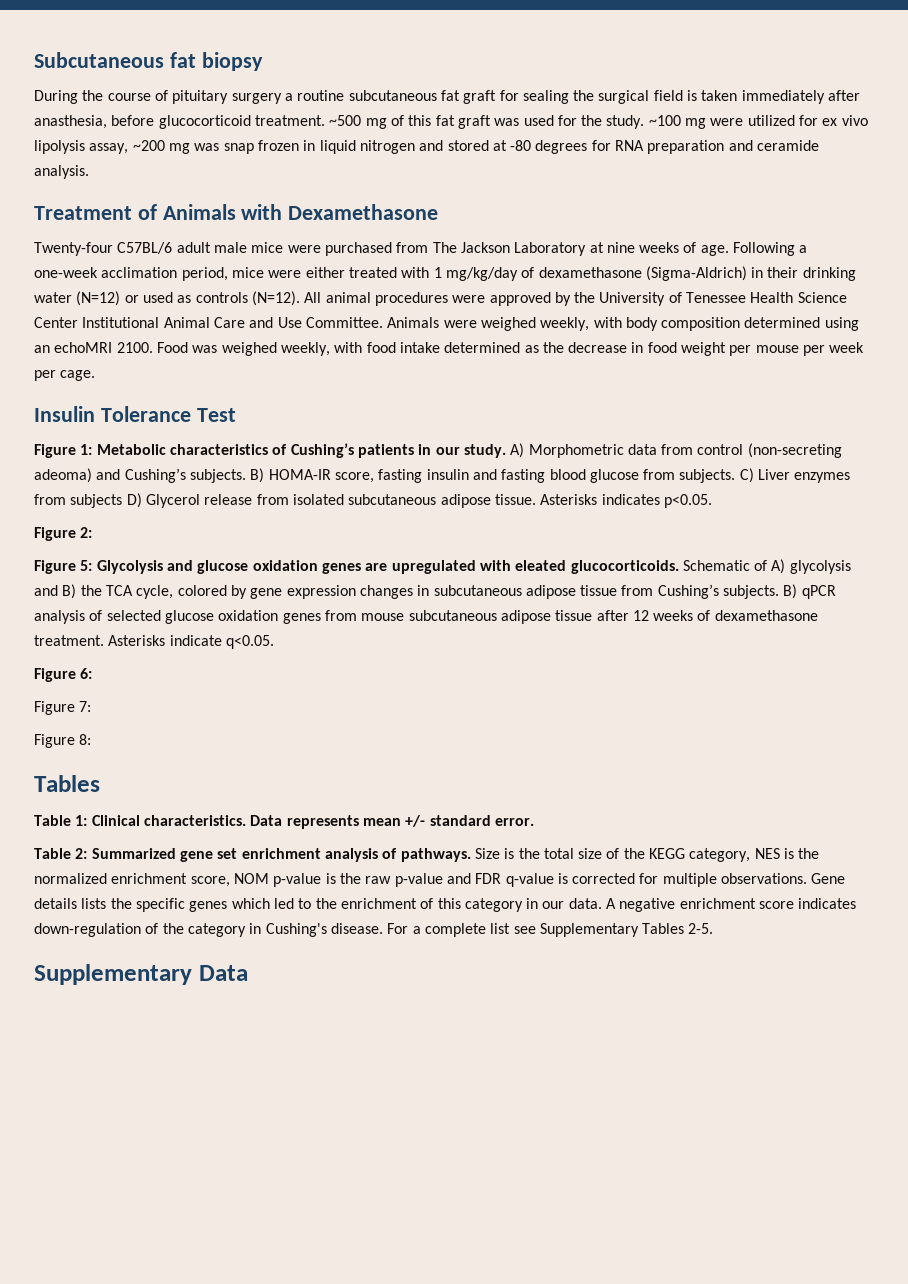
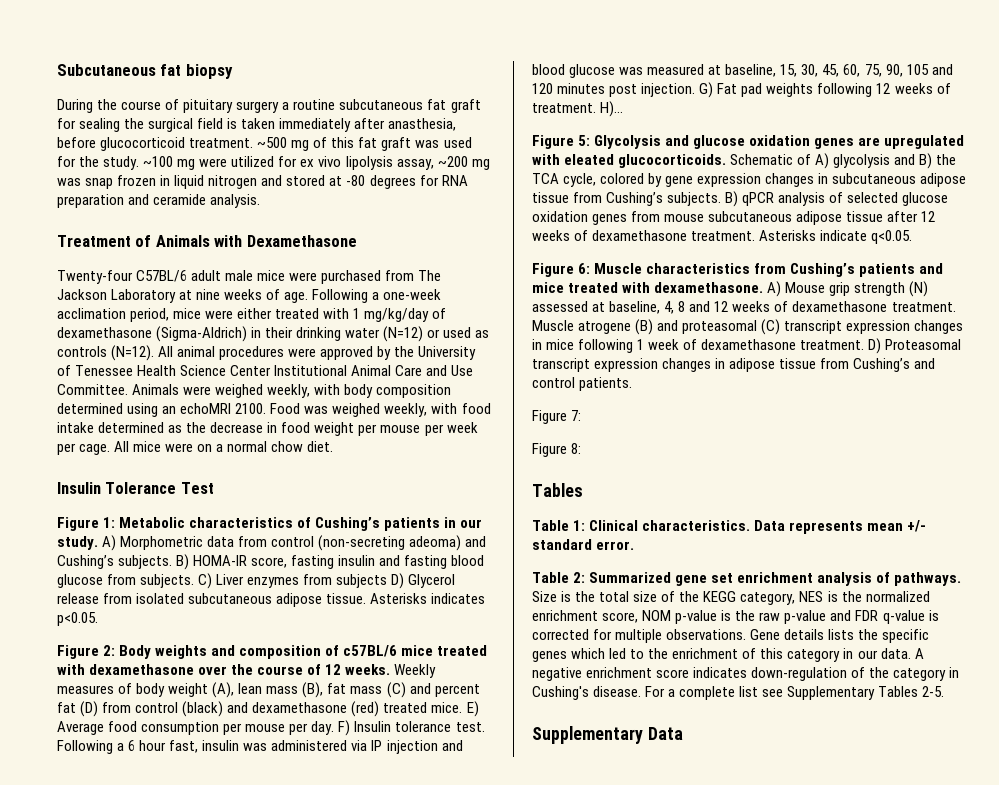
+ All mice were on a normal chow diet.
- Figure 2:
+ Figure 2: Body weights and composition of c57BL/6 mice treated with dexamethasone over the course of 12 weeks. Weekly measures of body weight (A), lean mass (B), fat mass (C) and percent fat (D) from control (black) and dexamethasone (red) treated mice. E) Average food consumption per mouse per day. F) Insulin tolerance test. Following a 6 hour fast, insulin was administered via IP injection and blood glucose was measured at baseline, 15, 30, 45, 60, 75, 90, 105 and 120 minutes post injection. G) Fat pad weights following 12 weeks of treatment. H)…
- Figure 6:
+ Figure 6: Muscle characteristics from Cushing’s patients and mice treated with dexamethasone. A) Mouse grip strength (N) assessed at baseline, 4, 8 and 12 weeks of dexamethasone treatment. Muscle atrogene (B) and proteasomal (C) transcript expression changes in mice following 1 week of dexamethasone treatment. D) Proteasomal transcript expression changes in adipose tissue from Cushing’s and control patients.

